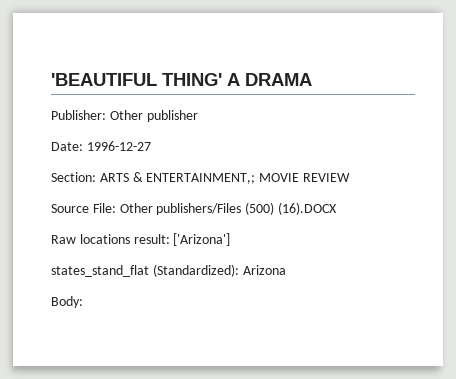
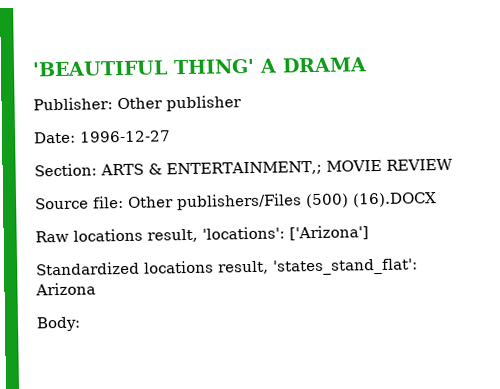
- Source File: Other publishers/Files (500) (16).DOCX
+ Source file: Other publishers/Files (500) (16).DOCX
- Raw locations result: ['Arizona']
+ Raw locations result, 'locations': ['Arizona']
- states_stand_flat (Standardized): Arizona
+ Standardized locations result, 'states_stand_flat': Arizona

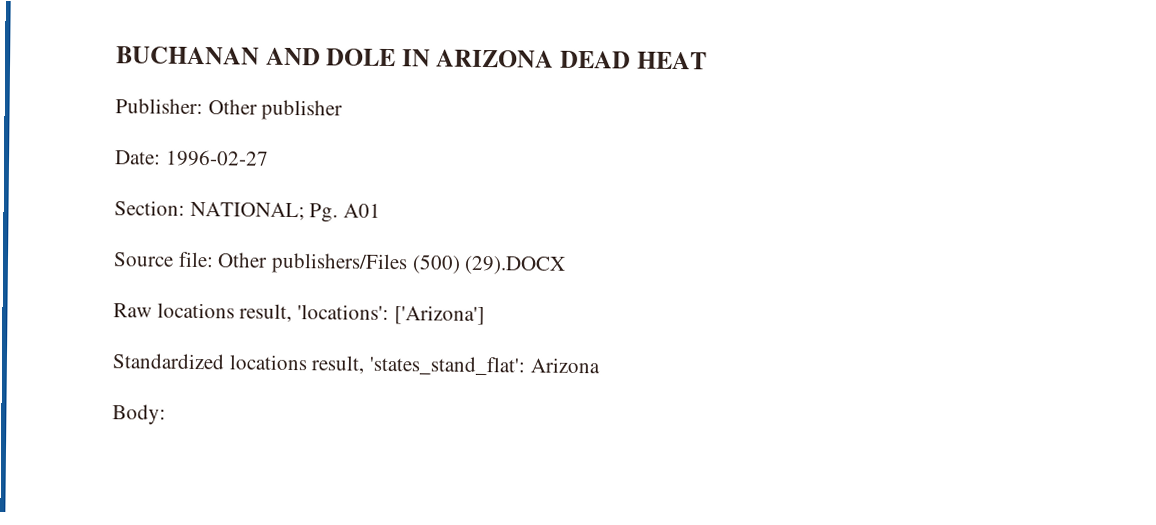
- 'BEAUTIFUL THING' A DRAMA
+ BUCHANAN AND DOLE IN ARIZONA DEAD HEAT
- Date: 1996-12-27
+ Date: 1996-02-27
- Section: ARTS & ENTERTAINMENT,; MOVIE REVIEW
+ Section: NATIONAL; Pg. A01
- Source file: Other publishers/Files (500) (16).DOCX
+ Source file: Other publishers/Files (500) (29).DOCX

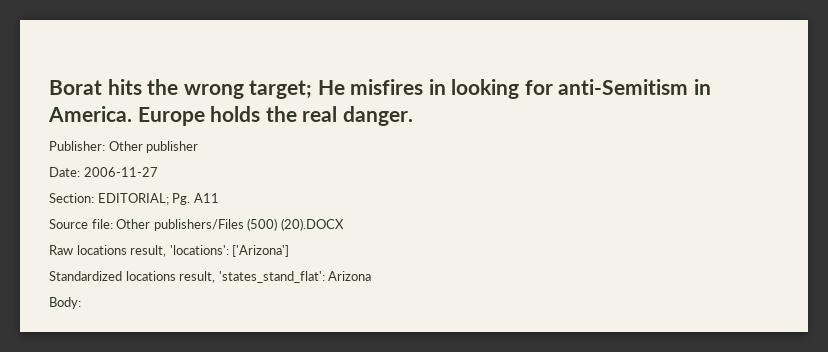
- BUCHANAN AND DOLE IN ARIZONA DEAD HEAT
+ Borat hits the wrong target; He misfires in looking for anti-Semitism in America. Europe holds the real danger.
- Date: 1996-02-27
+ Date: 2006-11-27
- Section: NATIONAL; Pg. A01
+ Section: EDITORIAL; Pg. A11
- Source file: Other publishers/Files (500) (29).DOCX
+ Source file: Other publishers/Files (500) (20).DOCX

